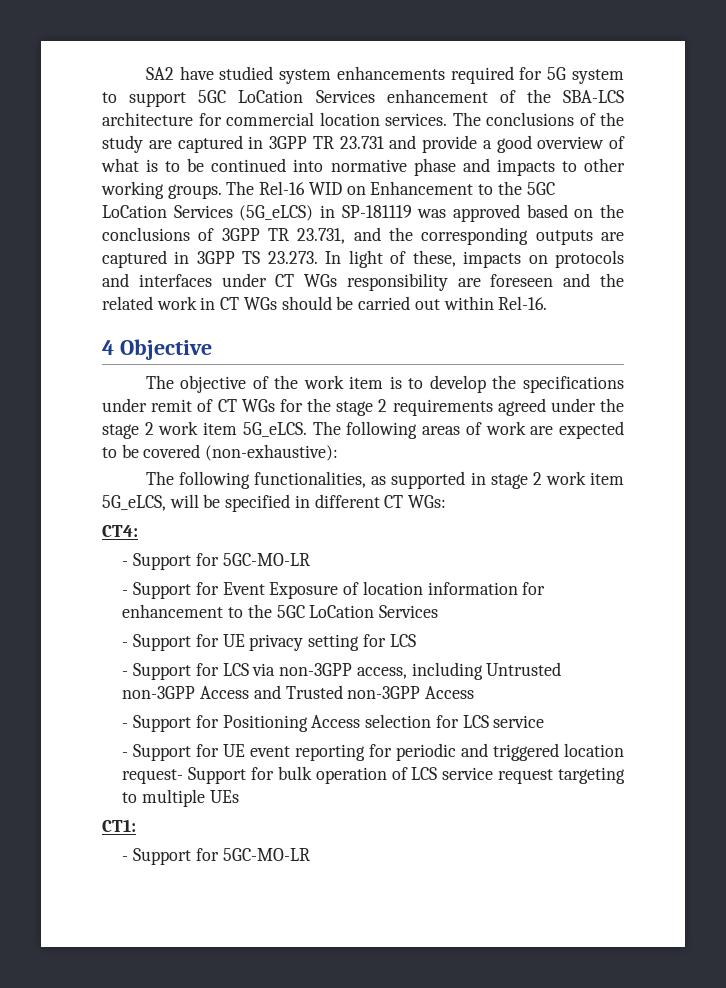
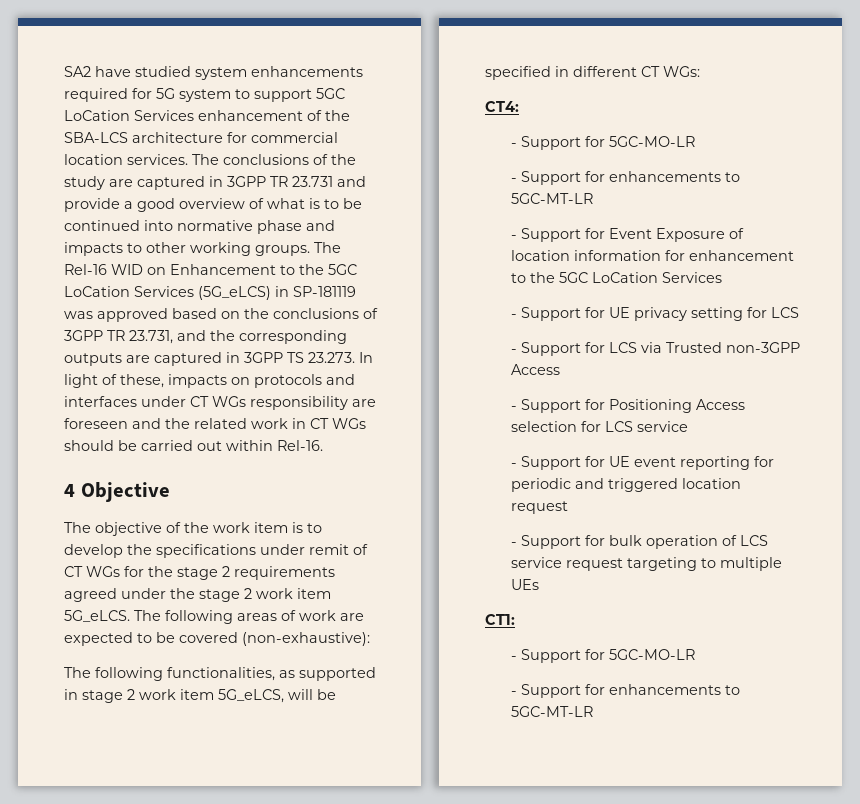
  CT4:
  - Support for 5GC-MO-LR
+ - Support for enhancements to 5GC-MT-LR
- - Support for LCS via non-3GPP access, including Untrusted non-3GPP Access and Trusted non-3GPP Access
+ - Support for LCS via Trusted non-3GPP Access
- - Support for UE event reporting for periodic and triggered location request- Support for bulk operation of LCS service request targeting to multiple UEs
+ - Support for UE event reporting for periodic and triggered location request
+ - Support for bulk operation of LCS service request targeting to multiple UEs
  CT1:
  - Support for 5GC-MO-LR
+ - Support for enhancements to 5GC-MT-LR

